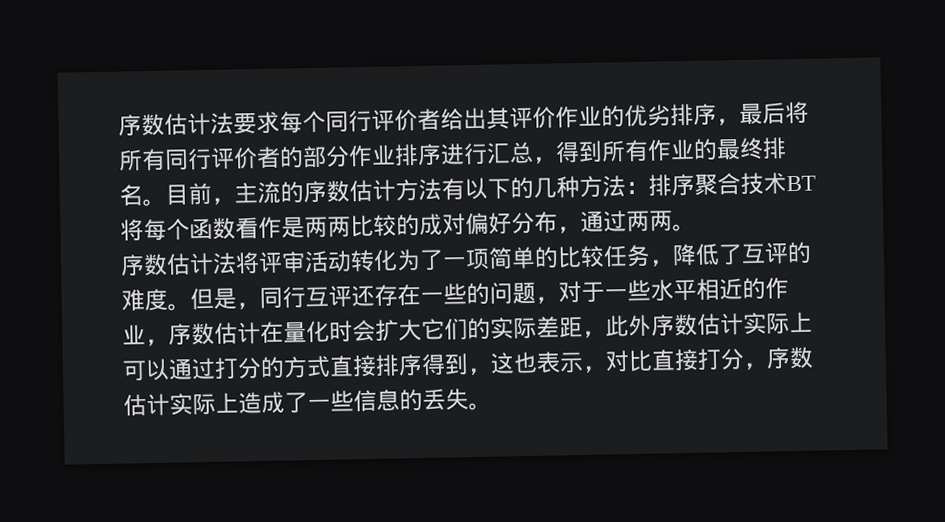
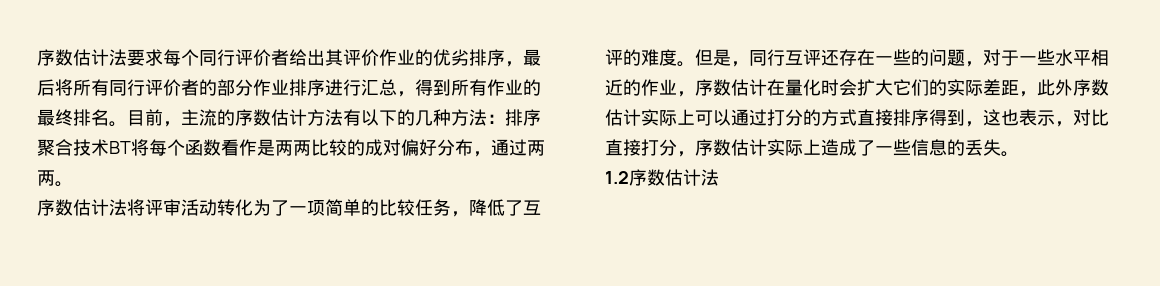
+ 1.2序数估计法

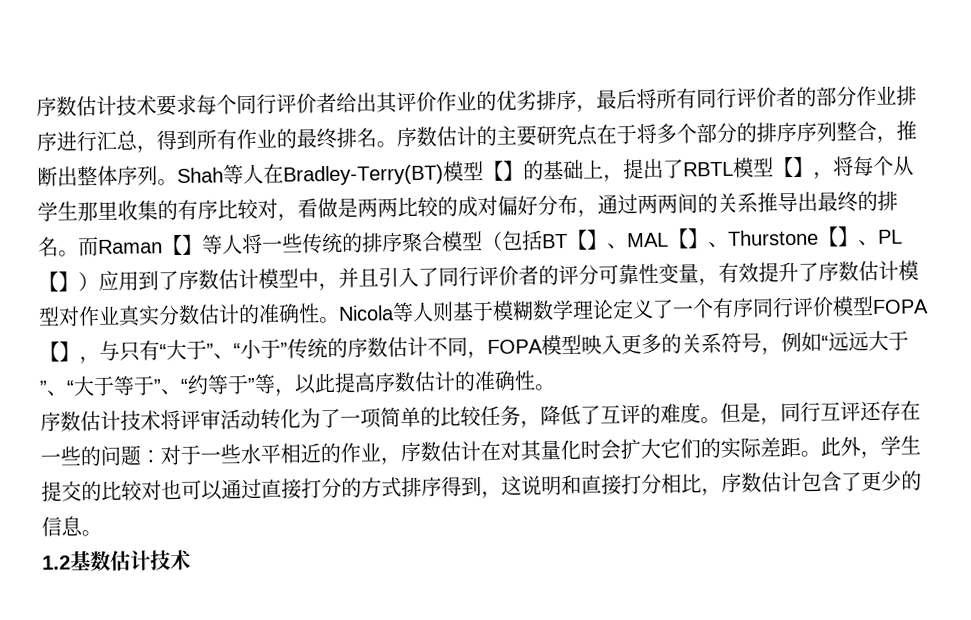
- 序数估计法要求每个同行评价者给出其评价作业的优劣排序，最后将所有同行评价者的部分作业排序进行汇总，得到所有作业的最终排名。
+ 序数估计技术要求每个同行评价者给出其评价作业的优劣排序，最后将所有同行评价者的部分作业排序进行汇总，得到所有作业的最终排名。
- 目前，主流的序数估计方法有以下的几种方法：排序聚合技术BT将每个函数看作是两两比较的成对偏好分布，通过两两。
+ 序数估计的主要研究点在于将多个部分的排序序列整合，推断出整体序列。Shah等人在Bradley-Terry(BT)模型【】的基础上，提出了RBTL模型【】，将每个从学生那里收集的有序比较对，看做是两两比较的成对偏好分布，通过两两间的关系推导出最终的排名。而Raman【】等人将一些传统的排序聚合模型（包括BT【】、MAL【】、Thurstone【】、PL【】）应用到了序数估计模型中，并且引入了同行评价者的评分可靠性变量，有效提升了序数估计模型对作业真实分数估计的准确性。Nicola等人则基于模糊数学理论定义了一个有序同行评价模型FOPA【】，与只有“大于”、“小于”传统的序数估计不同，FOPA模型映入更多的关系符号，例如“远远大于”、“大于等于”、“约等于”等，以此提高序数估计的准确性。
- 序数估计法将评审活动转化为了一项简单的比较任务，降低了互评的难度。
+ 序数估计技术将评审活动转化为了一项简单的比较任务，降低了互评的难度。
- 但是，同行互评还存在一些的问题，对于一些水平相近的作业，序数估计在量化时会扩大它们的实际差距，此外序数估计实际上可以通过打分的方式直接排序得到，这也表示，对比直接打分，序数估计实际上造成了一些信息的丢失。
+ 但是，同行互评还存在一些的问题：对于一些水平相近的作业，序数估计在对其量化时会扩大它们的实际差距。此外，学生提交的比较对也可以通过直接打分的方式排序得到，这说明和直接打分相比，序数估计包含了更少的信息。
- 1.2序数估计法
+ 1.2基数估计技术

